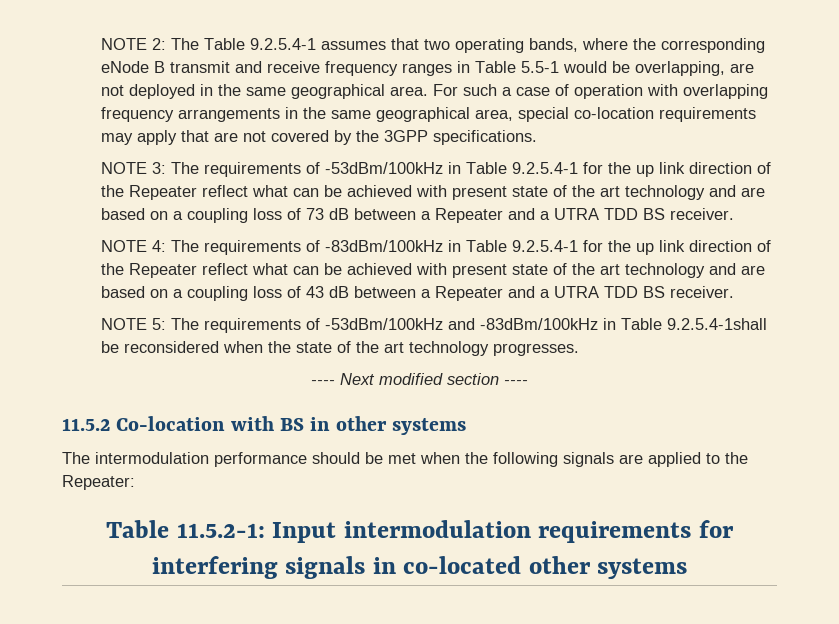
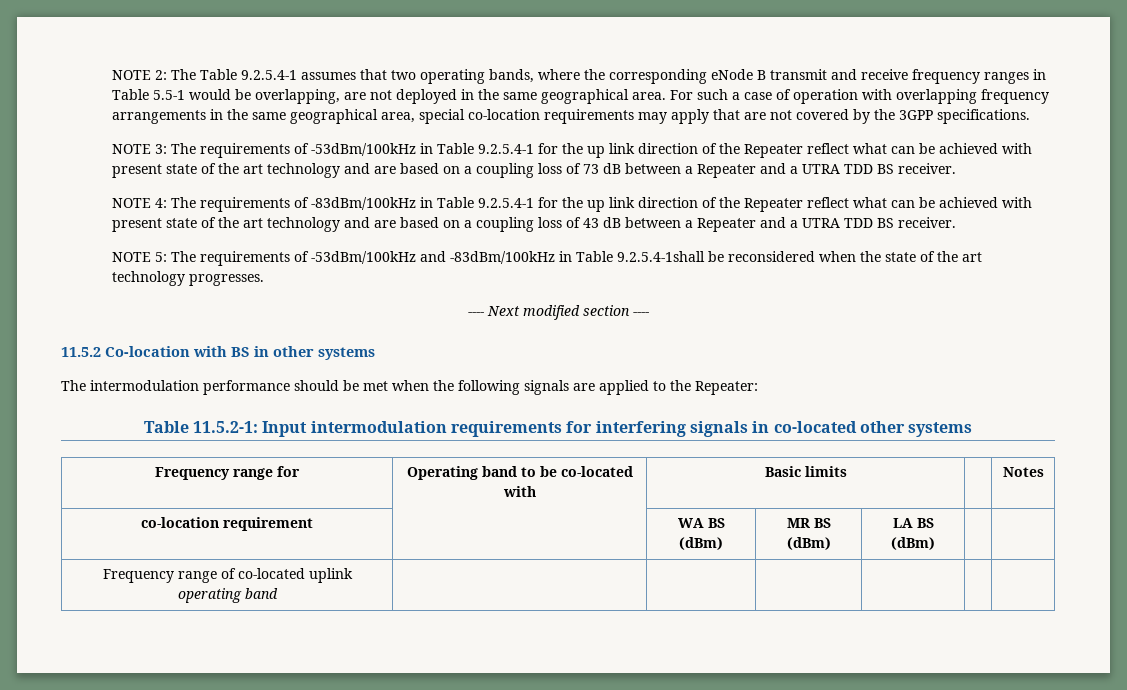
+ Frequency range for | Operating band to be co-located with | Basic limits | | Notes
+ co-location requirement | | WA BS (dBm) | MR BS (dBm) | LA BS (dBm) | |
+ Frequency range of co-located uplink operating band | | | | | |

